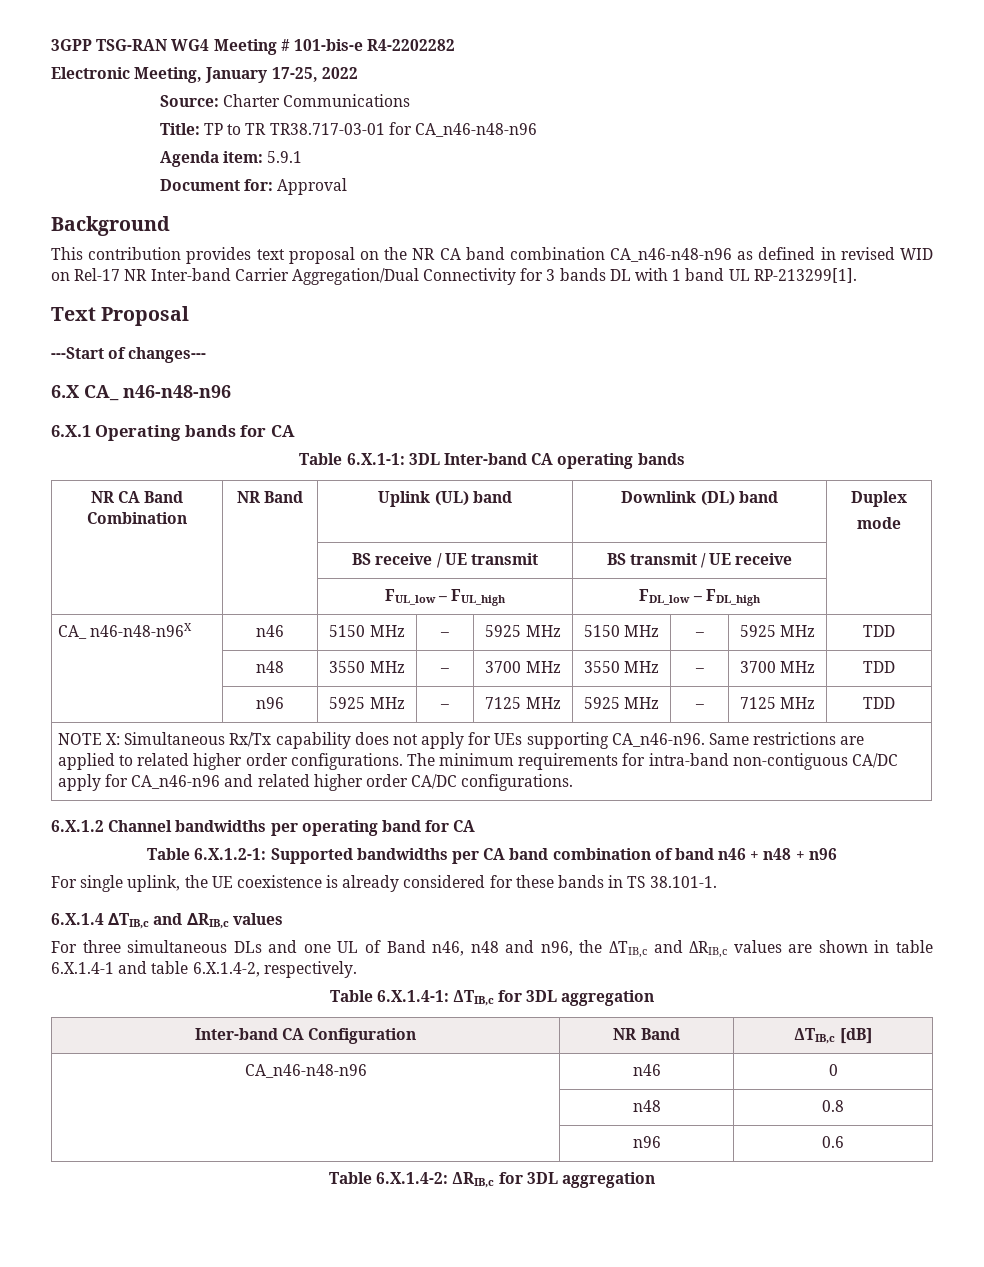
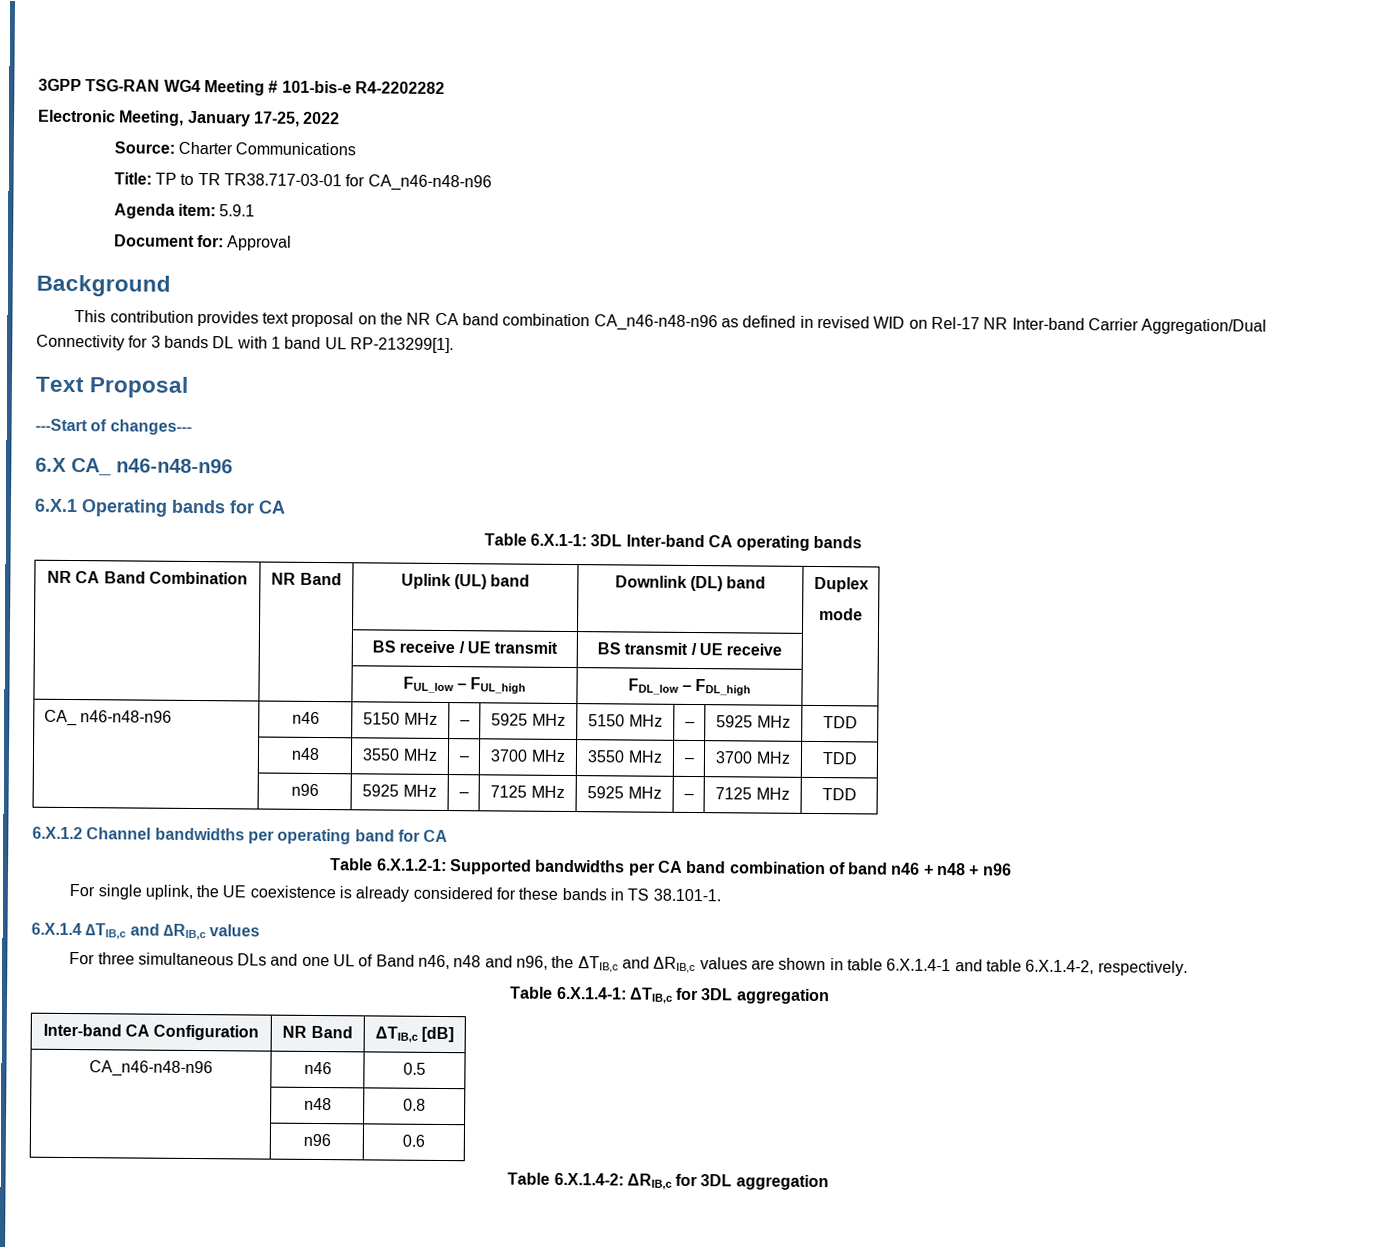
- CA_ n46-n48-n96X | n46 | 5150 MHz | – | 5925 MHz | 5150 MHz | – | 5925 MHz | TDD
+ CA_ n46-n48-n96 | n46 | 5150 MHz | – | 5925 MHz | 5150 MHz | – | 5925 MHz | TDD
- NOTE X: Simultaneous Rx/Tx capability does not apply for UEs supporting CA_n46-n96. Same restrictions are applied to related higher order configurations. The minimum requirements for intra-band non-contiguous CA/DC apply for CA_n46-n96 and related higher order CA/DC configurations.
- CA_n46-n48-n96 | n46 | 0
+ CA_n46-n48-n96 | n46 | 0.5

